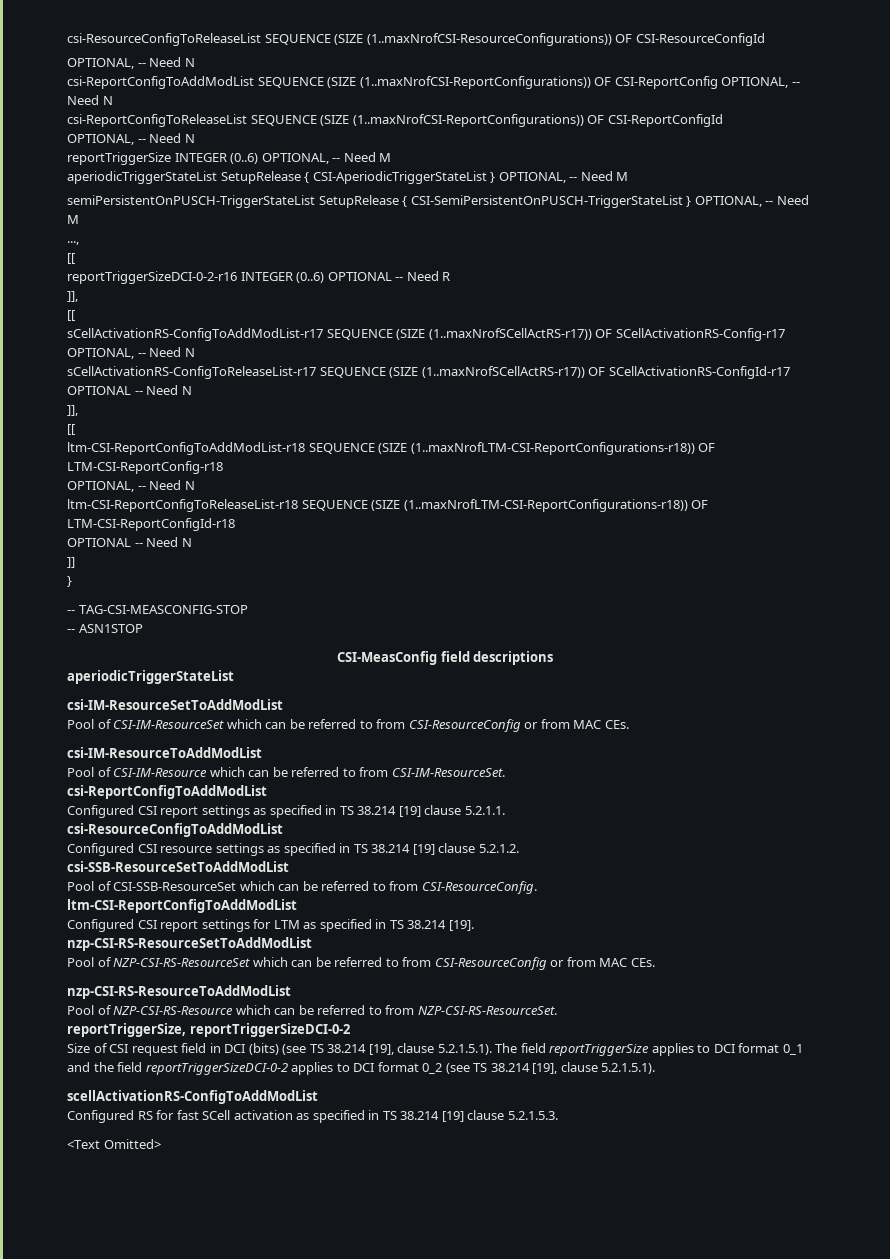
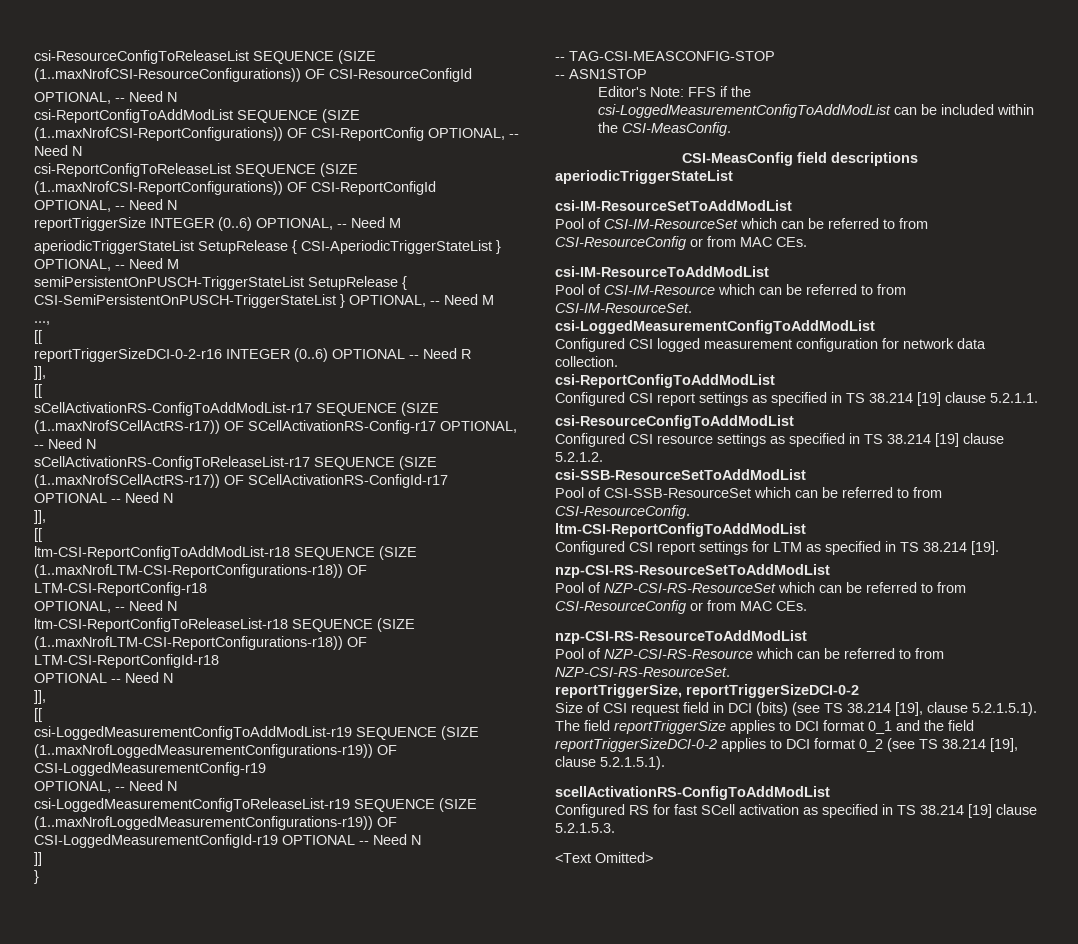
  ltm-CSI-ReportConfigToReleaseList-r18 SEQUENCE (SIZE (1..maxNrofLTM-CSI-ReportConfigurations-r18)) OF LTM-CSI-ReportConfigId-r18
  OPTIONAL -- Need N
+ ]],
+ [[
+ csi-LoggedMeasurementConfigToAddModList-r19 SEQUENCE (SIZE (1..maxNrofLoggedMeasurementConfigurations-r19)) OF CSI-LoggedMeasurementConfig-r19
+ OPTIONAL, -- Need N
+ csi-LoggedMeasurementConfigToReleaseList-r19 SEQUENCE (SIZE (1..maxNrofLoggedMeasurementConfigurations-r19)) OF CSI-LoggedMeasurementConfigId-r19 OPTIONAL -- Need N
+ Editor's Note: FFS if the csi-LoggedMeasurementConfigToAddModList can be included within the CSI-MeasConfig.
  Pool of CSI-IM-Resource which can be referred to from CSI-IM-ResourceSet.
+ csi-LoggedMeasurementConfigToAddModList
+ Configured CSI logged measurement configuration for network data collection.

